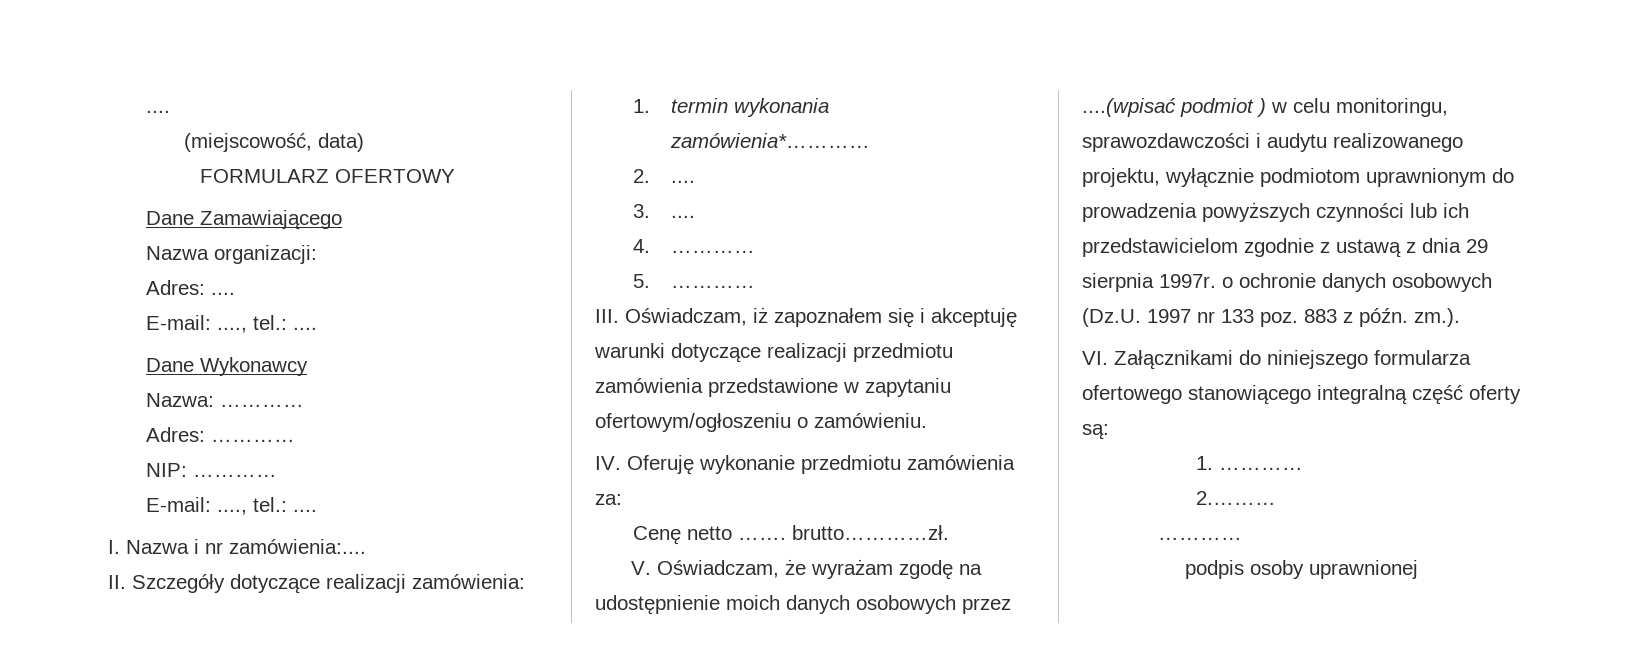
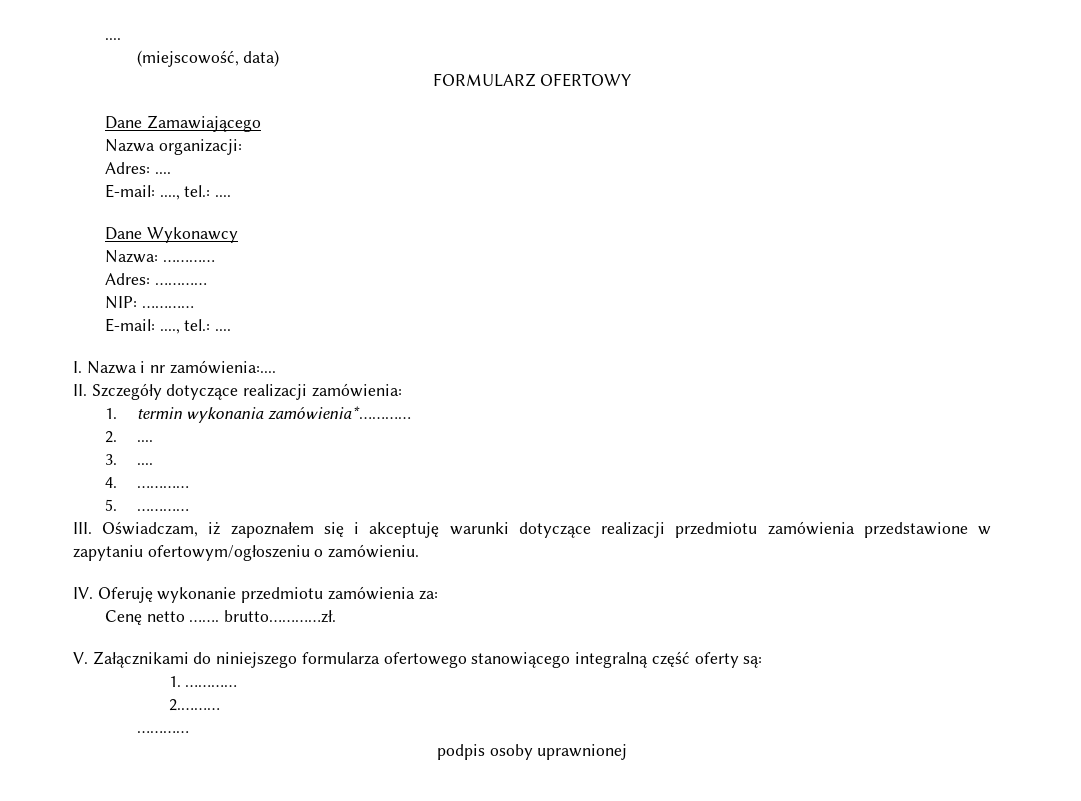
- V. Oświadczam, że wyrażam zgodę na udostępnienie moich danych osobowych przez ....(wpisać podmiot ) w celu monitoringu, sprawozdawczości i audytu realizowanego projektu, wyłącznie podmiotom uprawnionym do prowadzenia powyższych czynności lub ich przedstawicielom zgodnie z ustawą z dnia 29 sierpnia 1997r. o ochronie danych osobowych (Dz.U. 1997 nr 133 poz. 883 z późn. zm.).
- VI. Załącznikami do niniejszego formularza ofertowego stanowiącego integralną część oferty są:
+ V. Załącznikami do niniejszego formularza ofertowego stanowiącego integralną część oferty są:

